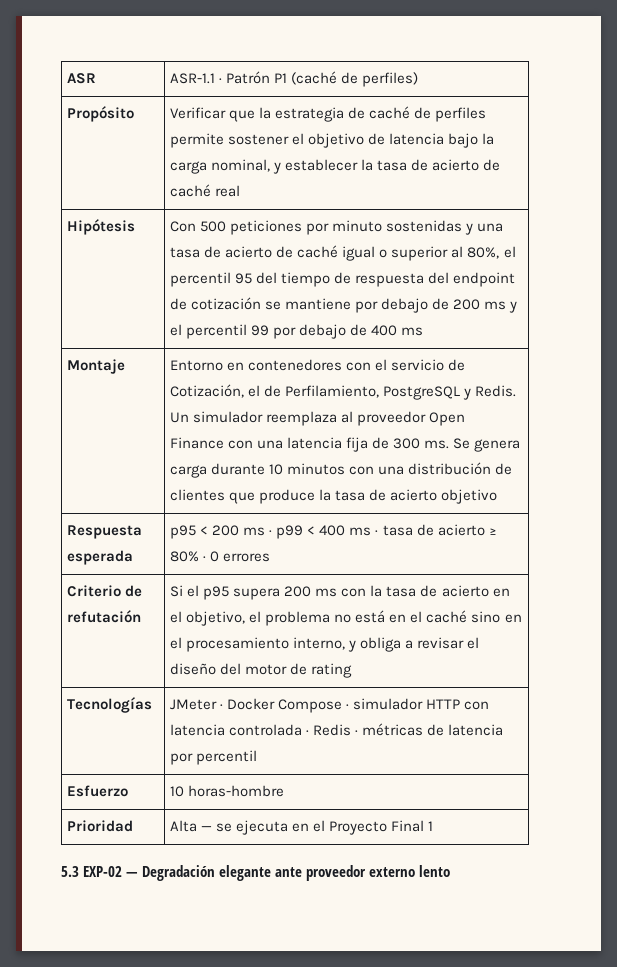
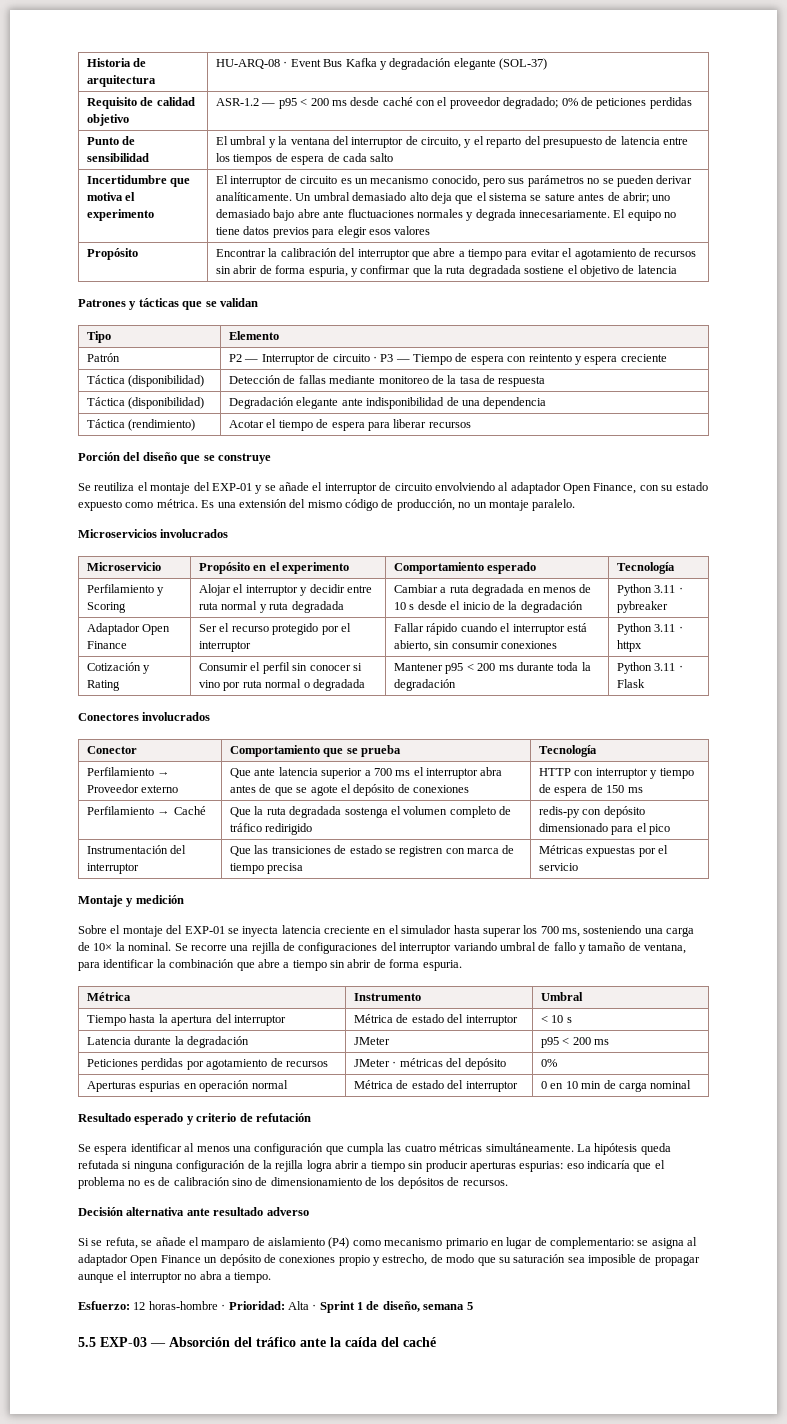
- ASR | ASR-1.1 · Patrón P1 (caché de perfiles)
- Propósito | Verificar que la estrategia de caché de perfiles permite sostener el objetivo de latencia bajo la carga nominal, y establecer la tasa de acierto de caché real
- Hipótesis | Con 500 peticiones por minuto sostenidas y una tasa de acierto de caché igual o superior al 80%, el percentil 95 del tiempo de respuesta del endpoint de cotización se mantiene por debajo de 200 ms y el percentil 99 por debajo de 400 ms
- Montaje | Entorno en contenedores con el servicio de Cotización, el de Perfilamiento, PostgreSQL y Redis. Un simulador reemplaza al proveedor Open Finance con una latencia fija de 300 ms. Se genera carga durante 10 minutos con una distribución de clientes que produce la tasa de acierto objetivo
- Respuesta esperada | p95 < 200 ms · p99 < 400 ms · tasa de acierto ≥ 80% · 0 errores
- Criterio de refutación | Si el p95 supera 200 ms con la tasa de acierto en el objetivo, el problema no está en el caché sino en el procesamiento interno, y obliga a revisar el diseño del motor de rating
- Tecnologías | JMeter · Docker Compose · simulador HTTP con latencia controlada · Redis · métricas de latencia por percentil
- Esfuerzo | 10 horas-hombre
- Prioridad | Alta — se ejecuta en el Proyecto Final 1
- 5.3 EXP-02 — Degradación elegante ante proveedor externo lento
+ Historia de arquitectura | HU-ARQ-08 · Event Bus Kafka y degradación elegante (SOL-37)
+ Requisito de calidad objetivo | ASR-1.2 — p95 < 200 ms desde caché con el proveedor degradado; 0% de peticiones perdidas
+ Punto de sensibilidad | El umbral y la ventana del interruptor de circuito, y el reparto del presupuesto de latencia entre los tiempos de espera de cada salto
+ Incertidumbre que motiva el experimento | El interruptor de circuito es un mecanismo conocido, pero sus parámetros no se pueden derivar analíticamente. Un umbral demasiado alto deja que el sistema se sature antes de abrir; uno demasiado bajo abre ante fluctuaciones normales y degrada innecesariamente. El equipo no tiene datos previos para elegir esos valores
+ Propósito | Encontrar la calibración del interruptor que abre a tiempo para evitar el agotamiento de recursos sin abrir de forma espuria, y confirmar que la ruta degradada sostiene el objetivo de latencia
+ Patrones y tácticas que se validan
+ Tipo | Elemento
+ Patrón | P2 — Interruptor de circuito · P3 — Tiempo de espera con reintento y espera creciente
+ Táctica (disponibilidad) | Detección de fallas mediante monitoreo de la tasa de respuesta
+ Táctica (disponibilidad) | Degradación elegante ante indisponibilidad de una dependencia
+ Táctica (rendimiento) | Acotar el tiempo de espera para liberar recursos
+ Porción del diseño que se construye
+ Se reutiliza el montaje del EXP-01 y se añade el interruptor de circuito envolviendo al adaptador Open Finance, con su estado expuesto como métrica. Es una extensión del mismo código de producción, no un montaje paralelo.
+ Microservicios involucrados
+ Microservicio | Propósito en el experimento | Comportamiento esperado | Tecnología
+ Perfilamiento y Scoring | Alojar el interruptor y decidir entre ruta normal y ruta degradada | Cambiar a ruta degradada en menos de 10 s desde el inicio de la degradación | Python 3.11 · pybreaker
+ Adaptador Open Finance | Ser el recurso protegido por el interruptor | Fallar rápido cuando el interruptor está abierto, sin consumir conexiones | Python 3.11 · httpx
+ Cotización y Rating | Consumir el perfil sin conocer si vino por ruta normal o degradada | Mantener p95 < 200 ms durante toda la degradación | Python 3.11 · Flask
+ Conectores involucrados
+ Conector | Comportamiento que se prueba | Tecnología
+ Perfilamiento → Proveedor externo | Que ante latencia superior a 700 ms el interruptor abra antes de que se agote el depósito de conexiones | HTTP con interruptor y tiempo de espera de 150 ms
+ Perfilamiento → Caché | Que la ruta degradada sostenga el volumen completo de tráfico redirigido | redis-py con depósito dimensionado para el pico
+ Instrumentación del interruptor | Que las transiciones de estado se registren con marca de tiempo precisa | Métricas expuestas por el servicio
+ Montaje y medición
+ Sobre el montaje del EXP-01 se inyecta latencia creciente en el simulador hasta superar los 700 ms, sosteniendo una carga de 10× la nominal. Se recorre una rejilla de configuraciones del interruptor variando umbral de fallo y tamaño de ventana, para identificar la combinación que abre a tiempo sin abrir de forma espuria.
+ Métrica | Instrumento | Umbral
+ Tiempo hasta la apertura del interruptor | Métrica de estado del interruptor | < 10 s
+ Latencia durante la degradación | JMeter | p95 < 200 ms
+ Peticiones perdidas por agotamiento de recursos | JMeter · métricas del depósito | 0%
+ Aperturas espurias en operación normal | Métrica de estado del interruptor | 0 en 10 min de carga nominal
+ Resultado esperado y criterio de refutación
+ Se espera identificar al menos una configuración que cumpla las cuatro métricas simultáneamente. La hipótesis queda refutada si ninguna configuración de la rejilla logra abrir a tiempo sin producir aperturas espurias: eso indicaría que el problema no es de calibración sino de dimensionamiento de los depósitos de recursos.
+ Decisión alternativa ante resultado adverso
+ Si se refuta, se añade el mamparo de aislamiento (P4) como mecanismo primario en lugar de complementario: se asigna al adaptador Open Finance un depósito de conexiones propio y estrecho, de modo que su saturación sea imposible de propagar aunque el interruptor no abra a tiempo.
+ Esfuerzo: 12 horas-hombre · Prioridad: Alta · Sprint 1 de diseño, semana 5
+ 5.5 EXP-03 — Absorción del tráfico ante la caída del caché

